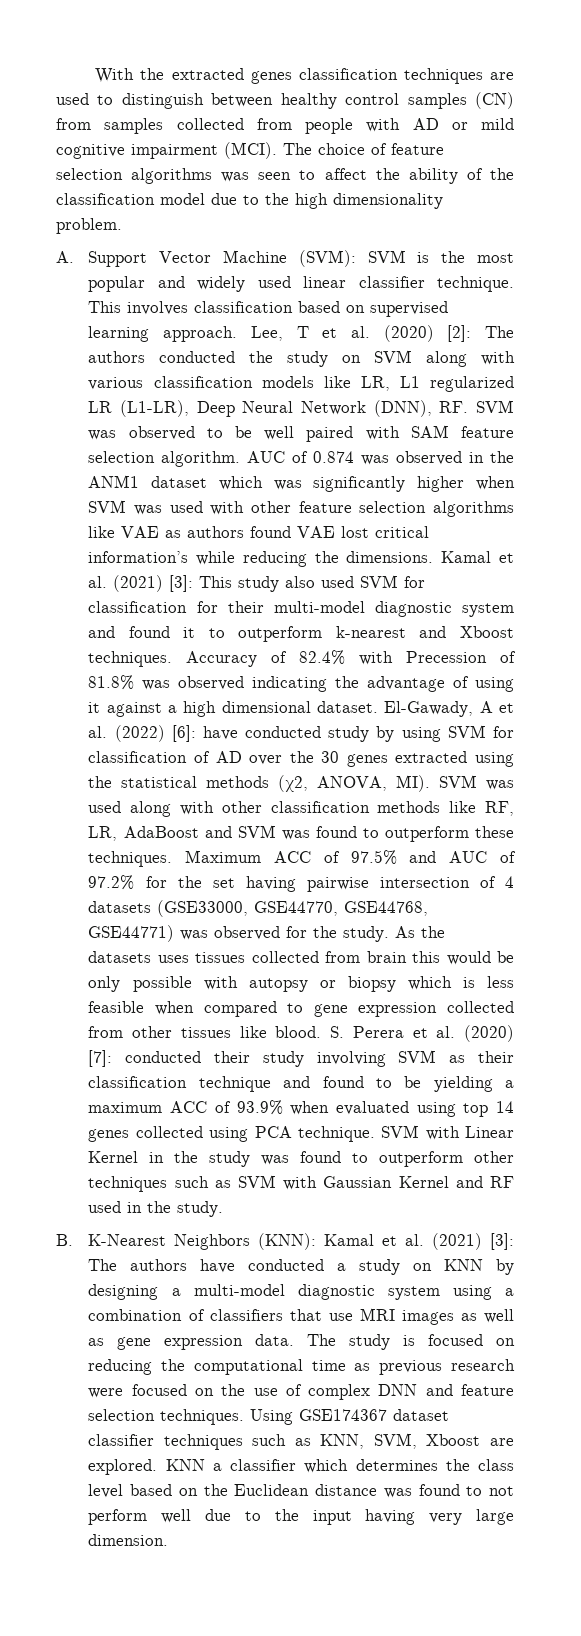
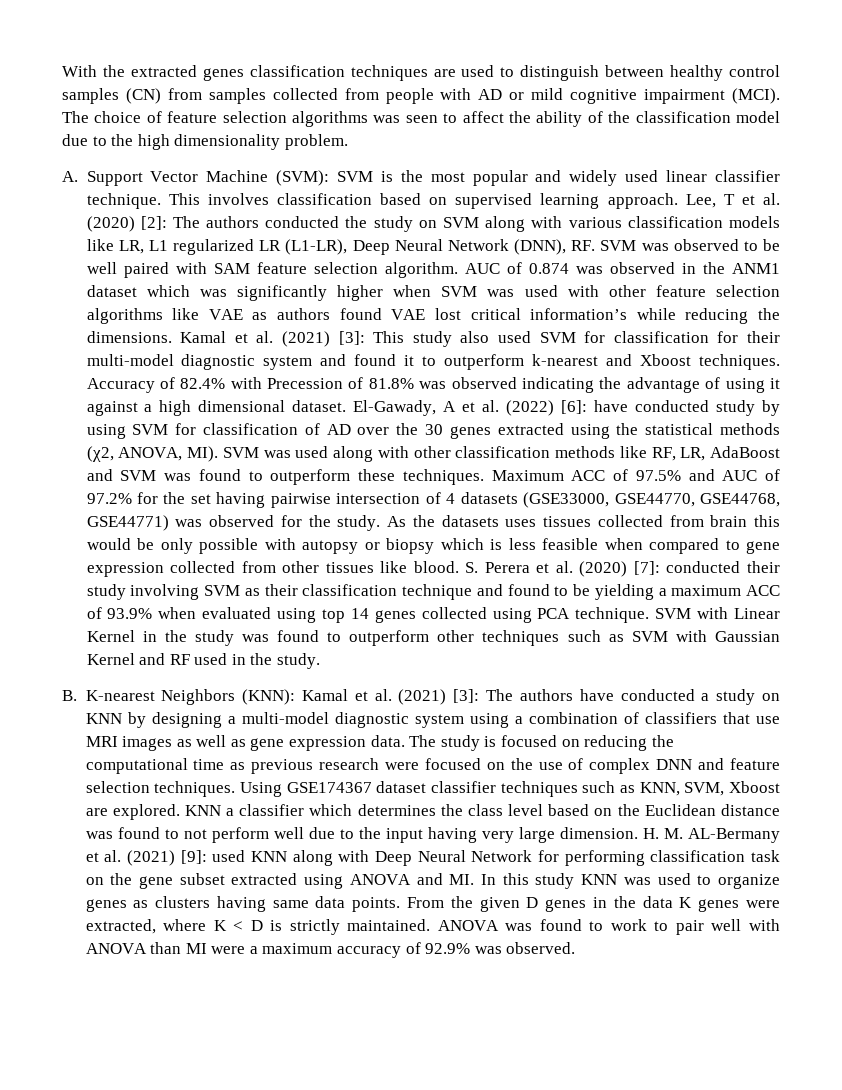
- B. K-Nearest Neighbors (KNN): Kamal et al. (2021) [3]: The authors have conducted a study on KNN by designing a multi-model diagnostic system using a combination of classifiers that use MRI images as well as gene expression data.
+ B. K-nearest Neighbors (KNN): Kamal et al. (2021) [3]: The authors have conducted a study on KNN by designing a multi-model diagnostic system using a combination of classifiers that use MRI images as well as gene expression data.
+ H. M. AL-Bermany et al. (2021) [9]: used KNN along with Deep Neural Network for performing classification task on the gene subset extracted using ANOVA and MI. In this study KNN was used to organize genes as clusters having same data points. From the given D genes in the data K genes were extracted, where K < D is strictly maintained. ANOVA was found to work to pair well with ANOVA than MI were a maximum accuracy of 92.9% was observed.

